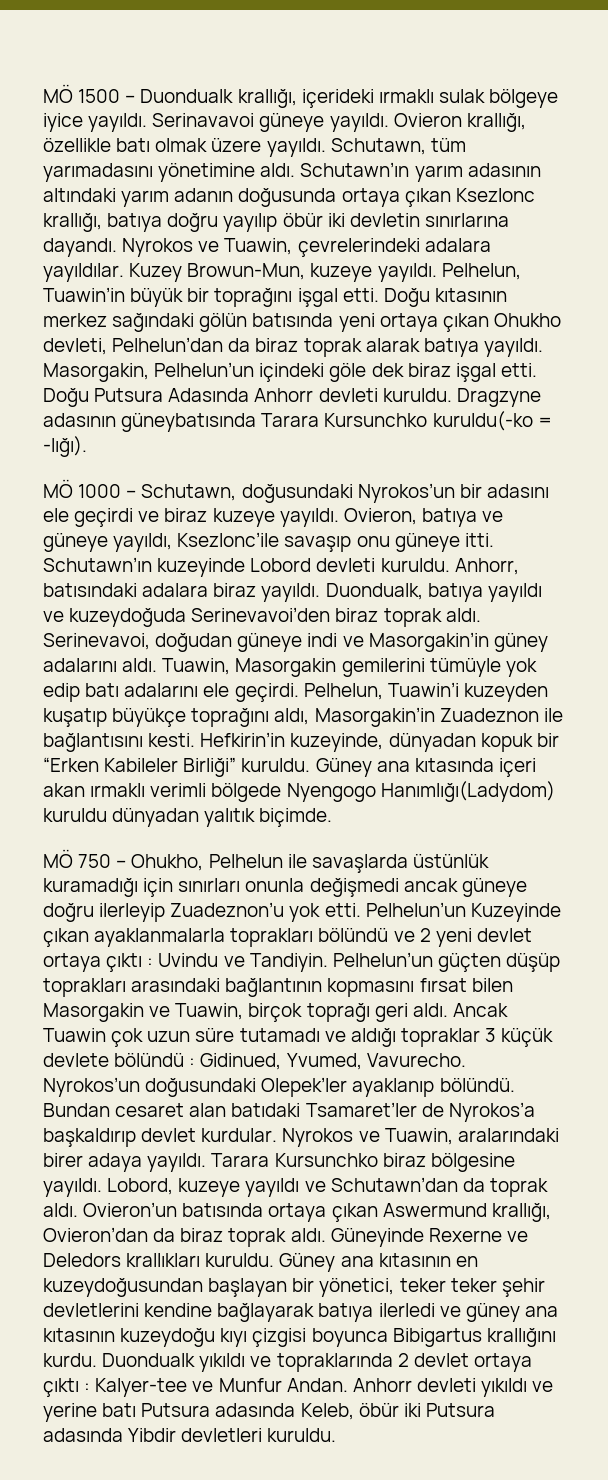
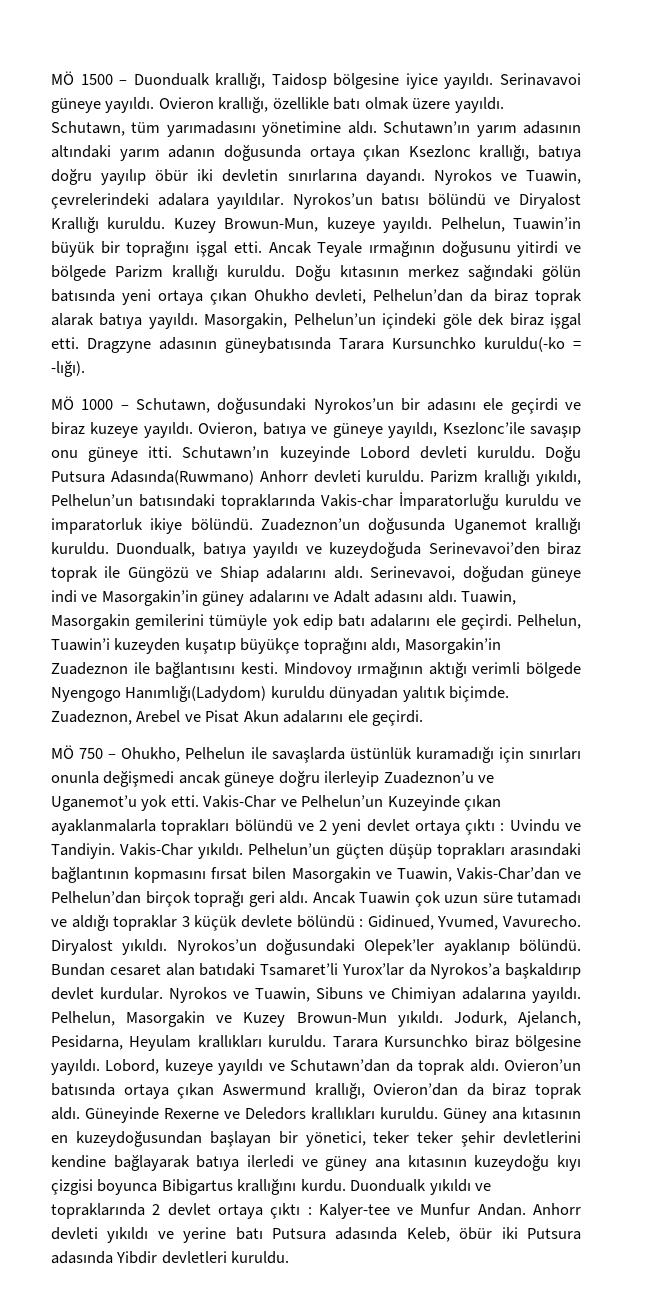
- MÖ 1500 – Duondualk krallığı, içerideki ırmaklı sulak bölgeye iyice yayıldı.
+ MÖ 1500 – Duondualk krallığı, Taidosp bölgesine iyice yayıldı.
+ Nyrokos’un batısı bölündü ve Diryalost Krallığı kuruldu.
+ Ancak Teyale ırmağının doğusunu yitirdi ve bölgede Parizm krallığı kuruldu.
- Doğu Putsura Adasında Anhorr devleti kuruldu.
- Anhorr, batısındaki adalara biraz yayıldı.
+ Doğu Putsura Adasında(Ruwmano) Anhorr devleti kuruldu. Parizm krallığı yıkıldı, Pelhelun’un batısındaki topraklarında Vakis-char İmparatorluğu kuruldu ve imparatorluk ikiye bölündü. Zuadeznon’un doğusunda Uganemot krallığı kuruldu.
- Duondualk, batıya yayıldı ve kuzeydoğuda Serinevavoi’den biraz toprak aldı.
+ Duondualk, batıya yayıldı ve kuzeydoğuda Serinevavoi’den biraz toprak ile Güngözü ve Shiap adalarını aldı.
- Serinevavoi, doğudan güneye indi ve Masorgakin’in güney adalarını aldı.
+ Serinevavoi, doğudan güneye indi ve Masorgakin’in güney adalarını ve Adalt adasını aldı.
- Hefkirin’in kuzeyinde, dünyadan kopuk bir “Erken Kabileler Birliği” kuruldu. Güney ana kıtasında içeri akan ırmaklı verimli bölgede Nyengogo Hanımlığı(Ladydom) kuruldu dünyadan yalıtık biçimde.
+ Mindovoy ırmağının aktığı verimli bölgede Nyengogo Hanımlığı(Ladydom) kuruldu dünyadan yalıtık biçimde. Zuadeznon, Arebel ve Pisat Akun adalarını ele geçirdi.
- MÖ 750 – Ohukho, Pelhelun ile savaşlarda üstünlük kuramadığı için sınırları onunla değişmedi ancak güneye doğru ilerleyip Zuadeznon’u yok etti. Pelhelun’un Kuzeyinde çıkan ayaklanmalarla toprakları bölündü ve 2 yeni devlet ortaya çıktı : Uvindu ve Tandiyin.
+ MÖ 750 – Ohukho, Pelhelun ile savaşlarda üstünlük kuramadığı için sınırları onunla değişmedi ancak güneye doğru ilerleyip Zuadeznon’u ve Uganemot’u yok etti. Vakis-Char ve Pelhelun’un Kuzeyinde çıkan ayaklanmalarla toprakları bölündü ve 2 yeni devlet ortaya çıktı : Uvindu ve Tandiyin.
+ Vakis-Char yıkıldı.
- Pelhelun’un güçten düşüp toprakları arasındaki bağlantının kopmasını fırsat bilen Masorgakin ve Tuawin, birçok toprağı geri aldı.
+ Pelhelun’un güçten düşüp toprakları arasındaki bağlantının kopmasını fırsat bilen Masorgakin ve Tuawin, Vakis-Char’dan ve Pelhelun’dan birçok toprağı geri aldı.
+ Diryalost yıkıldı.
- Bundan cesaret alan batıdaki Tsamaret’ler de Nyrokos’a başkaldırıp devlet kurdular.
+ Bundan cesaret alan batıdaki Tsamaret’li Yurox’lar da Nyrokos’a başkaldırıp devlet kurdular.
- Nyrokos ve Tuawin, aralarındaki birer adaya yayıldı.
+ Nyrokos ve Tuawin, Sibuns ve Chimiyan adalarına yayıldı. Pelhelun, Masorgakin ve Kuzey Browun-Mun yıkıldı. Jodurk, Ajelanch, Pesidarna, Heyulam krallıkları kuruldu.

